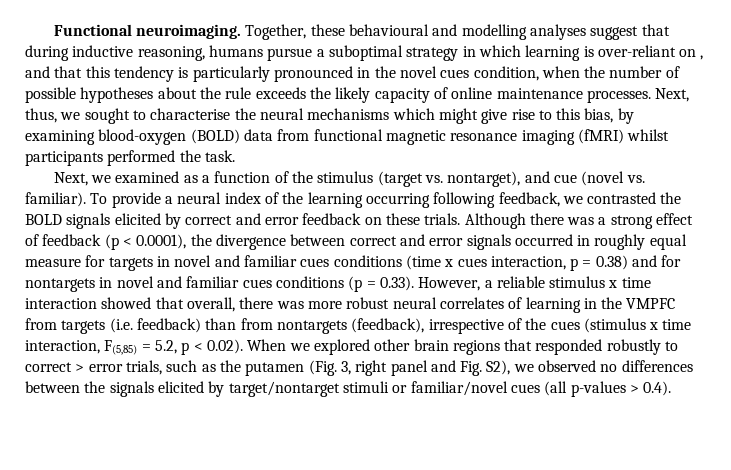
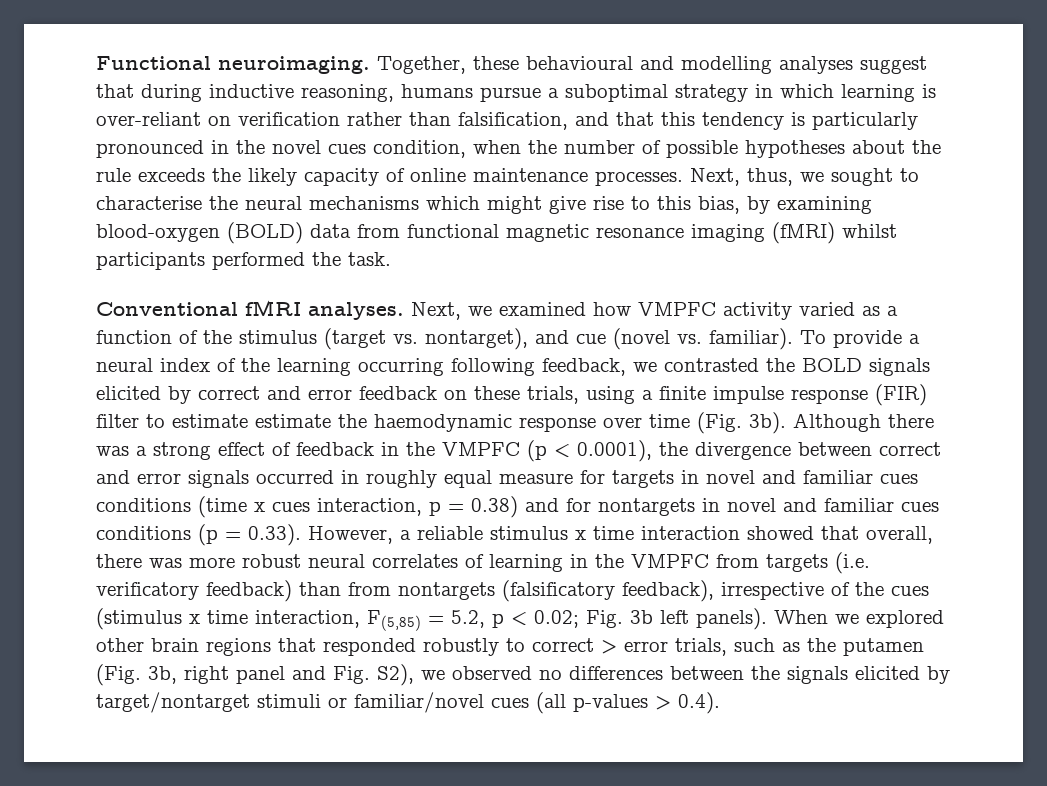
- Together, these behavioural and modelling analyses suggest that during inductive reasoning, humans pursue a suboptimal strategy in which learning is over-reliant on , and that this tendency is particularly pronounced in the novel cues condition, when the number of possible hypotheses about the rule exceeds the likely capacity of online maintenance processes.
+ Together, these behavioural and modelling analyses suggest that during inductive reasoning, humans pursue a suboptimal strategy in which learning is over-reliant on verification rather than falsification, and that this tendency is particularly pronounced in the novel cues condition, when the number of possible hypotheses about the rule exceeds the likely capacity of online maintenance processes.
- Next, we examined as a function of the stimulus (target vs. nontarget), and cue (novel vs. familiar).
+ Conventional fMRI analyses. Next, we examined how VMPFC activity varied as a function of the stimulus (target vs. nontarget), and cue (novel vs. familiar).
- To provide a neural index of the learning occurring following feedback, we contrasted the BOLD signals elicited by correct and error feedback on these trials.
+ To provide a neural index of the learning occurring following feedback, we contrasted the BOLD signals elicited by correct and error feedback on these trials, using a finite impulse response (FIR) filter to estimate estimate the haemodynamic response over time (Fig. 3b).
- Although there was a strong effect of feedback (p < 0.0001), the divergence between correct and error signals occurred in roughly equal measure for targets in novel and familiar cues conditions (time x cues interaction, p = 0.38) and for nontargets in novel and familiar cues conditions (p = 0.33). However, a reliable stimulus x time interaction showed that overall, there was more robust neural correlates of learning in the VMPFC from targets (i.e. feedback) than from nontargets (feedback), irrespective of the cues (stimulus x time interaction, F(5,85) = 5.2, p < 0.02). When we explored other brain regions that responded robustly to correct > error trials, such as the putamen (Fig. 3, right panel and Fig. S2), we observed no differences between the signals elicited by target/nontarget stimuli or familiar/novel cues (all p-values > 0.4).
+ Although there was a strong effect of feedback in the VMPFC (p < 0.0001), the divergence between correct and error signals occurred in roughly equal measure for targets in novel and familiar cues conditions (time x cues interaction, p = 0.38) and for nontargets in novel and familiar cues conditions (p = 0.33). However, a reliable stimulus x time interaction showed that overall, there was more robust neural correlates of learning in the VMPFC from targets (i.e. verificatory feedback) than from nontargets (falsificatory feedback), irrespective of the cues (stimulus x time interaction, F(5,85) = 5.2, p < 0.02; Fig. 3b left panels). When we explored other brain regions that responded robustly to correct > error trials, such as the putamen (Fig. 3b, right panel and Fig. S2), we observed no differences between the signals elicited by target/nontarget stimuli or familiar/novel cues (all p-values > 0.4).

